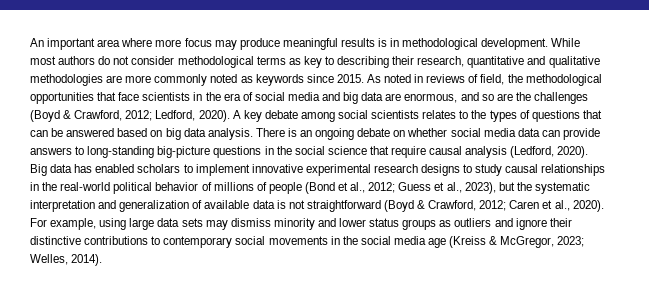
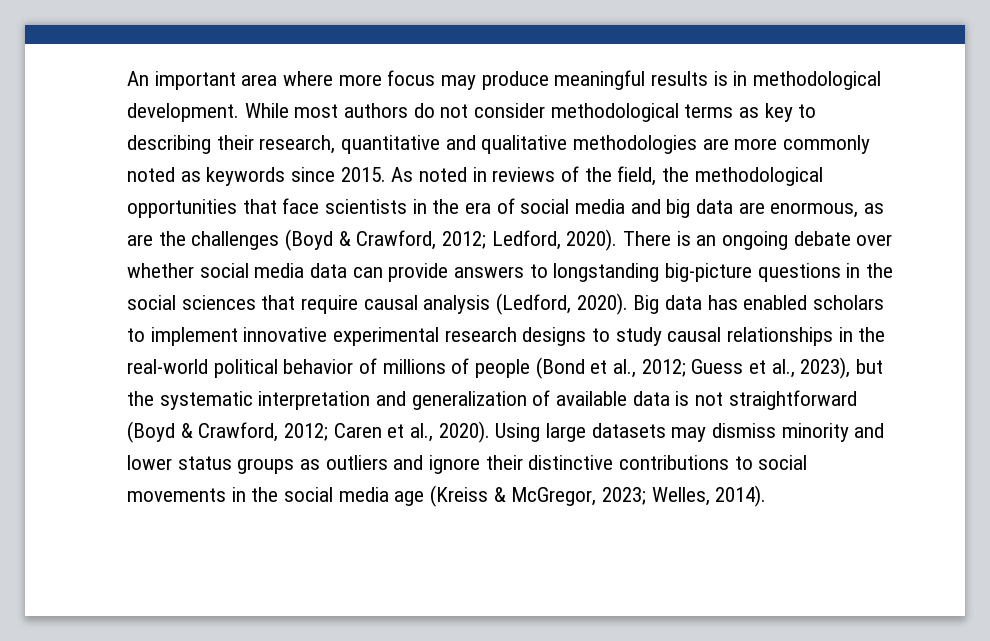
- As noted in reviews of field, the methodological opportunities that face scientists in the era of social media and big data are enormous, and so are the challenges (Boyd & Crawford, 2012; Ledford, 2020).
+ As noted in reviews of the field, the methodological opportunities that face scientists in the era of social media and big data are enormous, as are the challenges (Boyd & Crawford, 2012; Ledford, 2020).
- A key debate among social scientists relates to the types of questions that can be answered based on big data analysis.
- There is an ongoing debate on whether social media data can provide answers to long-standing big-picture questions in the social science that require causal analysis (Ledford, 2020).
+ There is an ongoing debate over whether social media data can provide answers to longstanding big-picture questions in the social sciences that require causal analysis (Ledford, 2020).
- For example, using large data sets may dismiss minority and lower status groups as outliers and ignore their distinctive contributions to contemporary social movements in the social media age (Kreiss & McGregor, 2023; Welles, 2014).
+ Using large datasets may dismiss minority and lower status groups as outliers and ignore their distinctive contributions to social movements in the social media age (Kreiss & McGregor, 2023; Welles, 2014).

